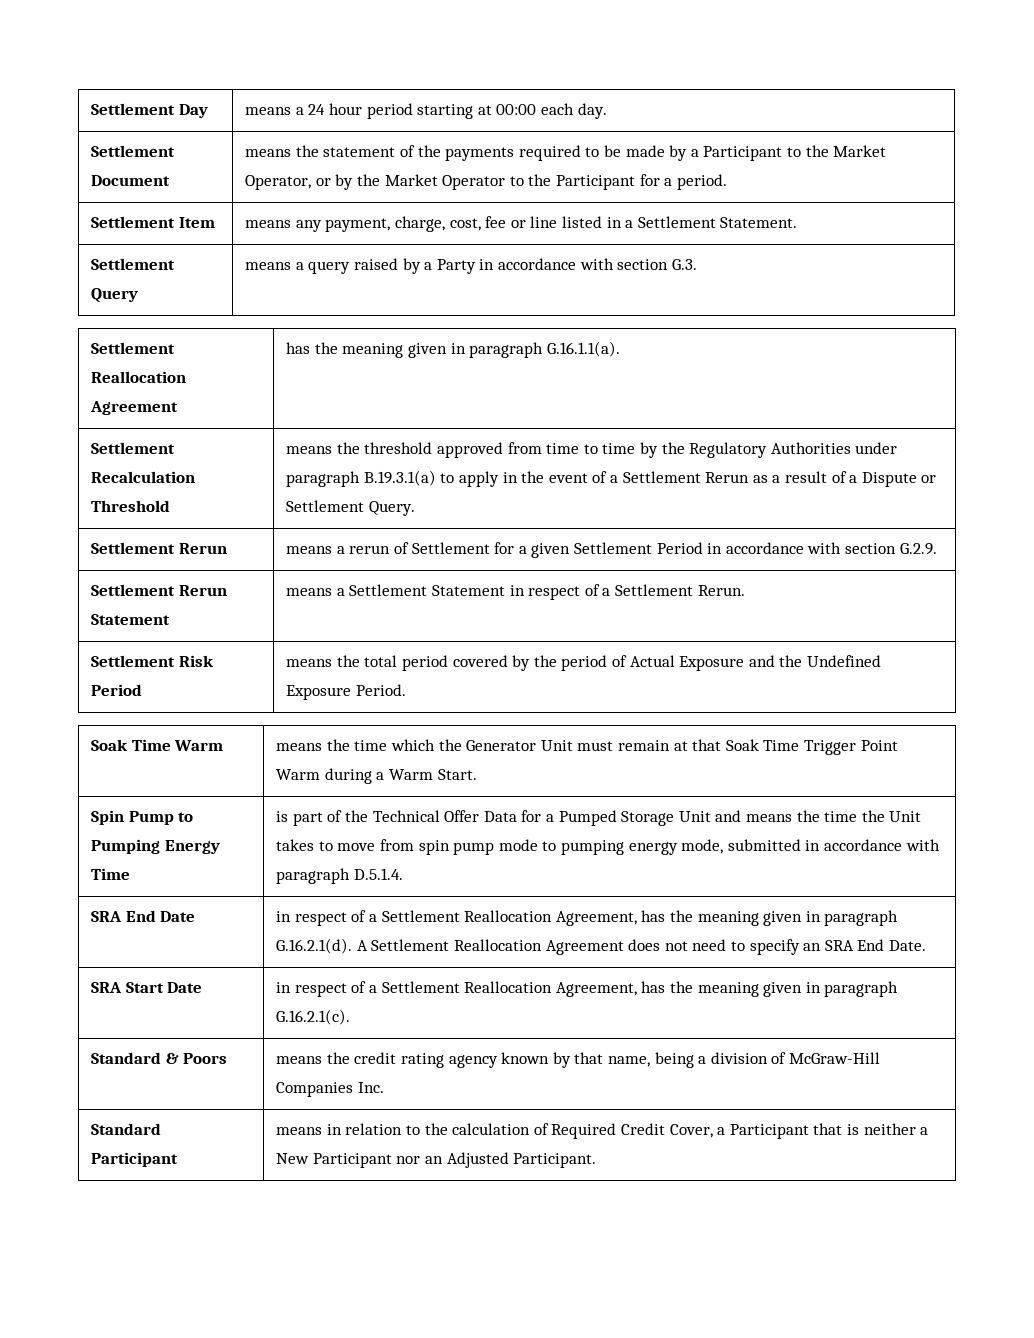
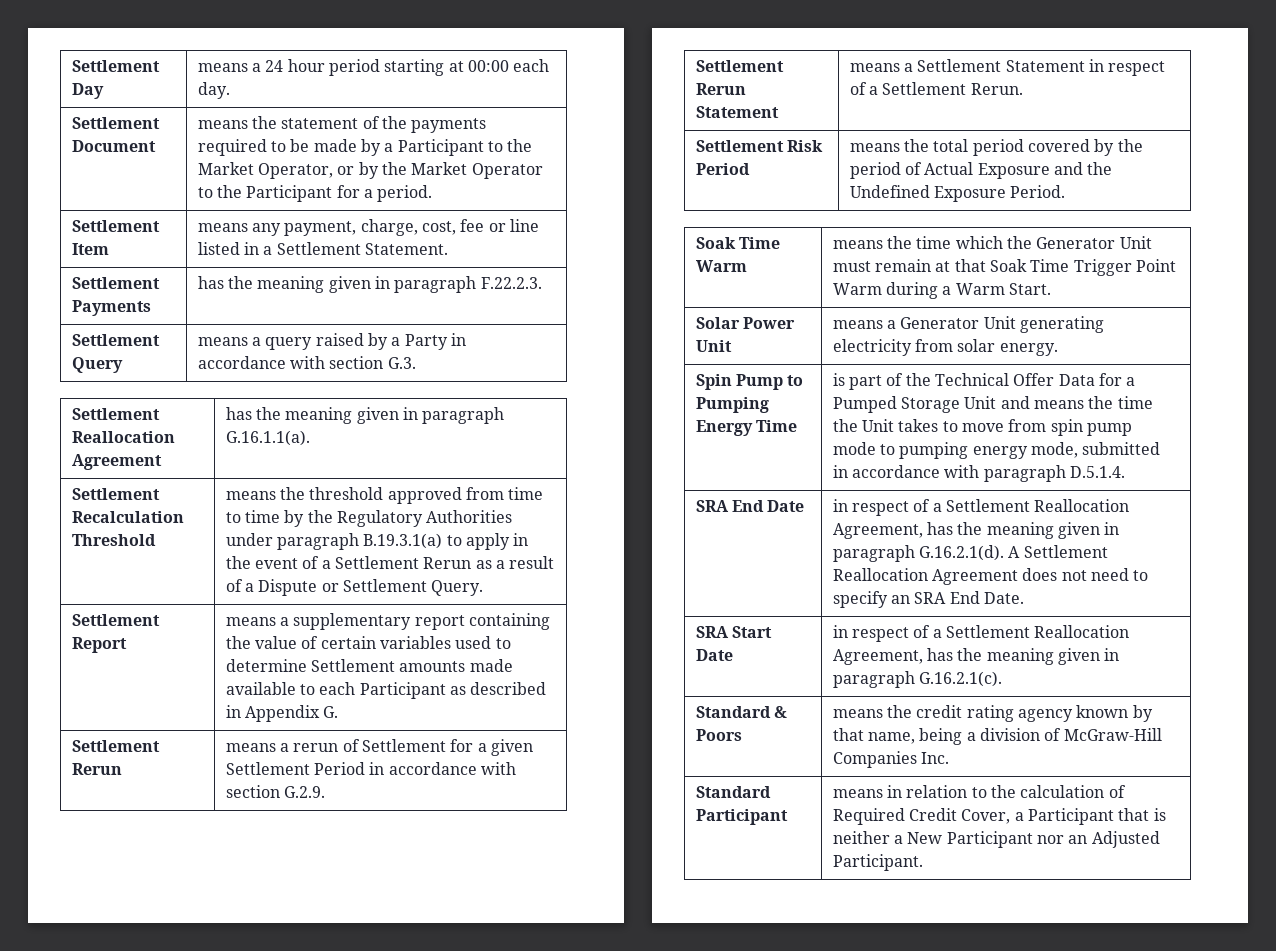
+ Settlement Payments | has the meaning given in paragraph F.22.2.3.
+ Settlement Report | means a supplementary report containing the value of certain variables used to determine Settlement amounts made available to each Participant as described in Appendix G.
+ Solar Power Unit | means a Generator Unit generating electricity from solar energy.

